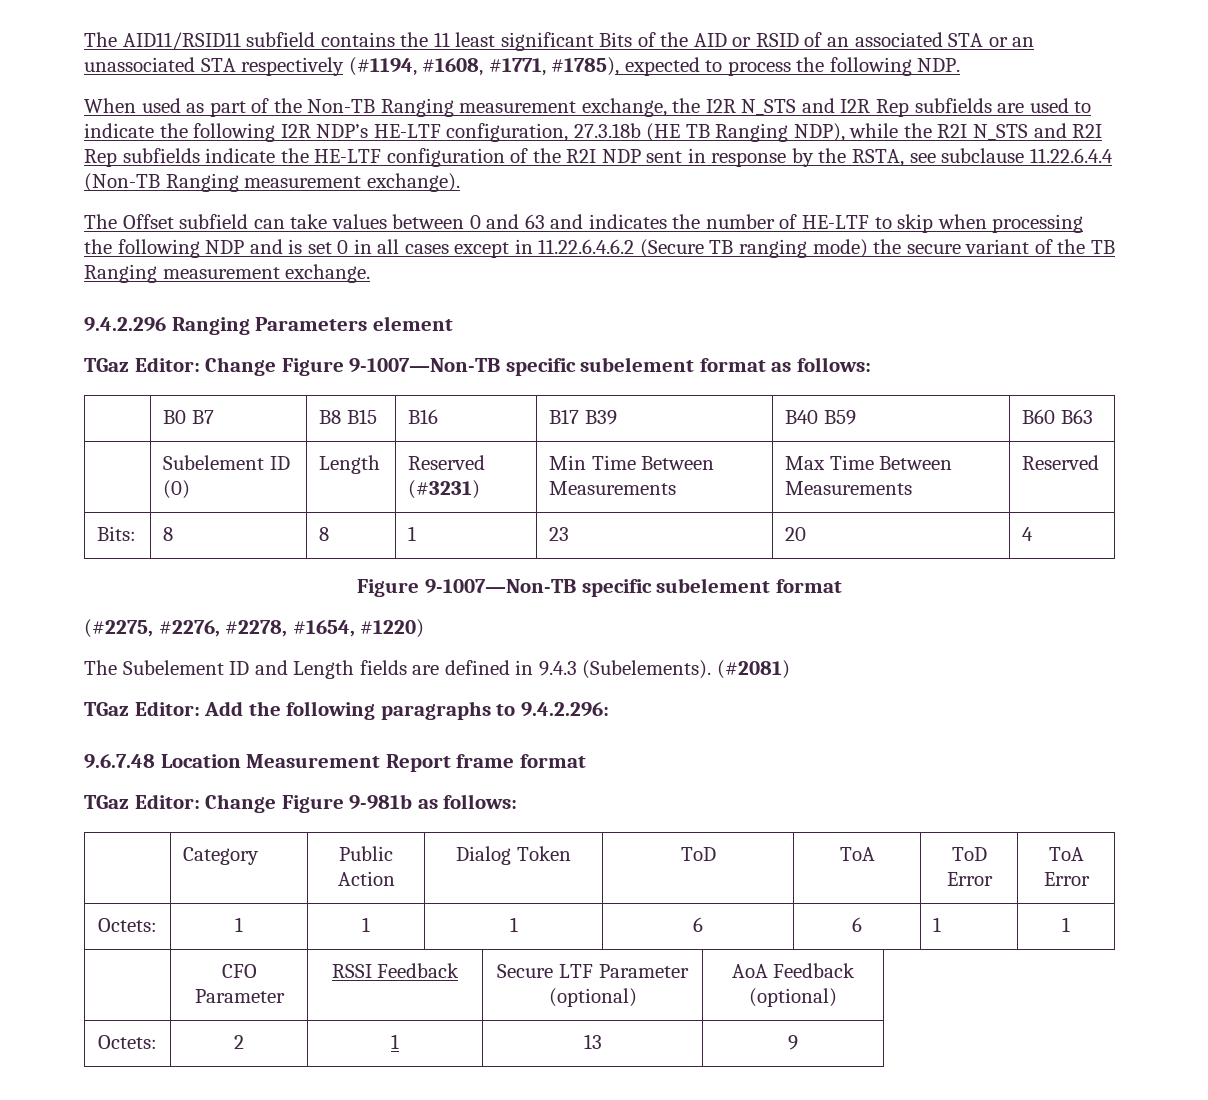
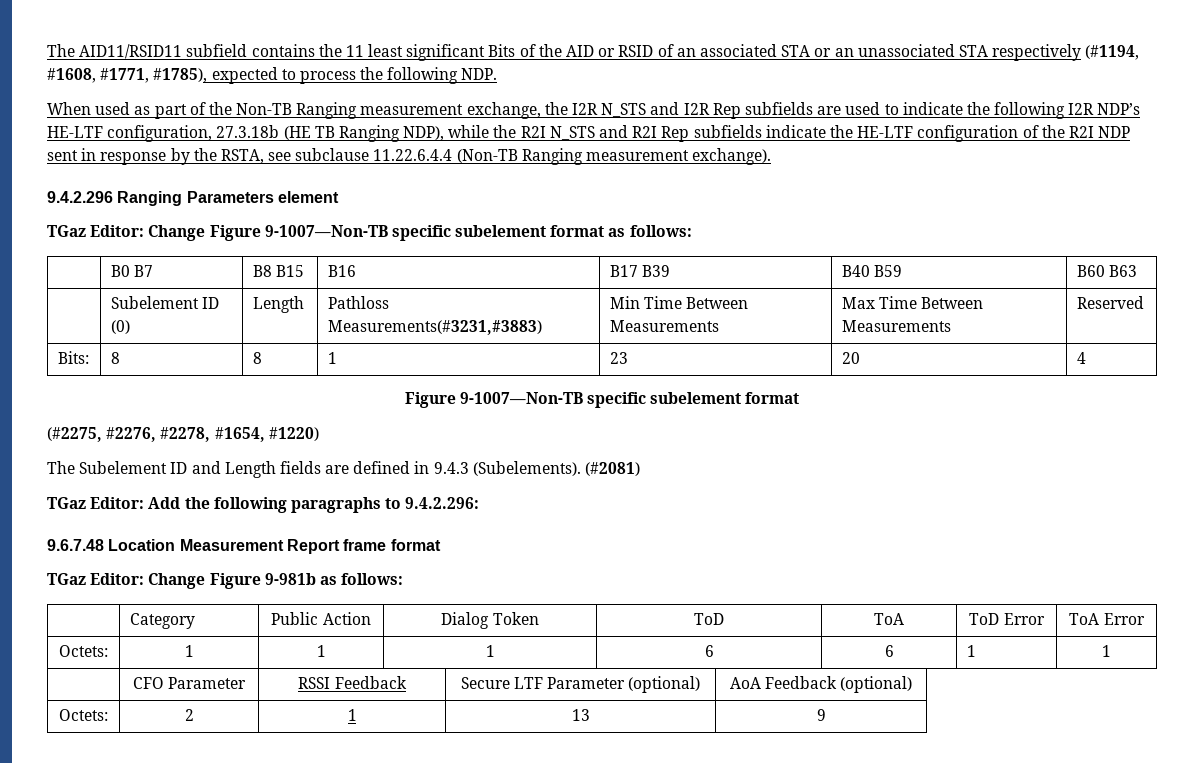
- The Offset subfield can take values between 0 and 63 and indicates the number of HE-LTF to skip when processing the following NDP and is set 0 in all cases except in 11.22.6.4.6.2 (Secure TB ranging mode) the secure variant of the TB Ranging measurement exchange.
- | Subelement ID (0) | Length | Reserved (#3231) | Min Time Between Measurements | Max Time Between Measurements | Reserved
+ | Subelement ID (0) | Length | Pathloss Measurements(#3231,#3883) | Min Time Between Measurements | Max Time Between Measurements | Reserved

